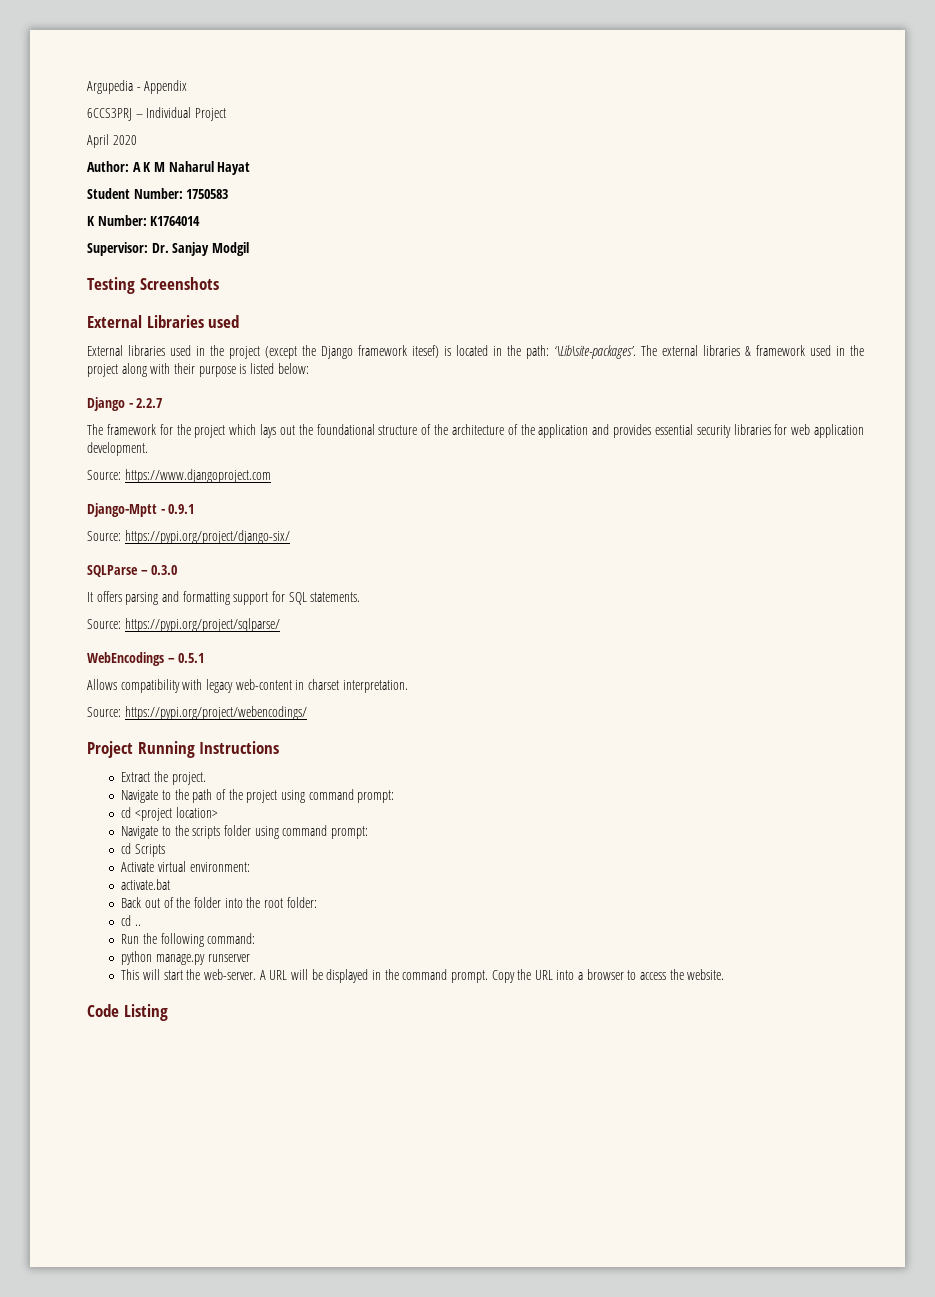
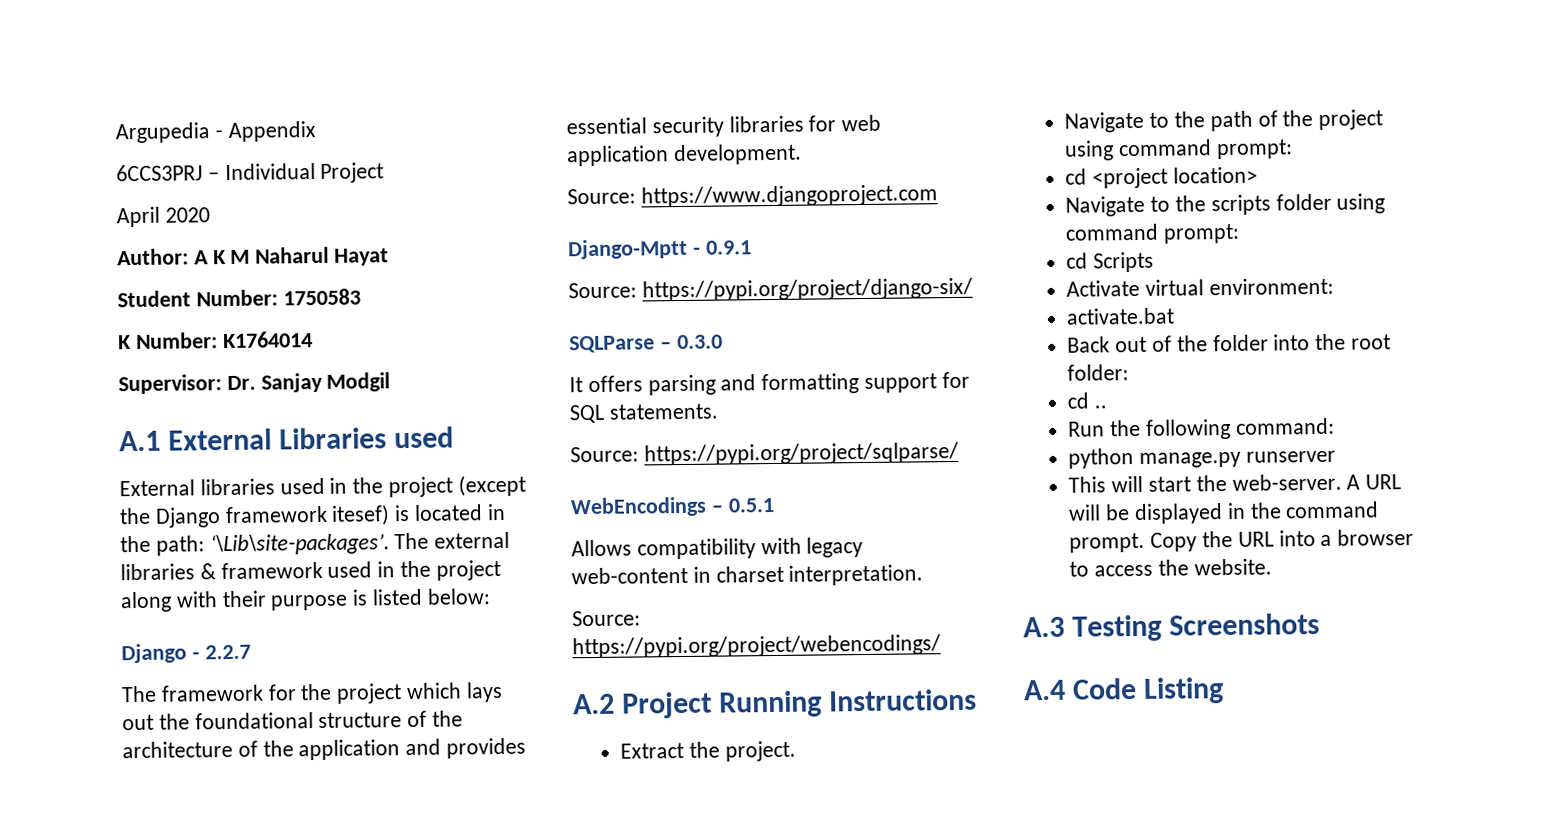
- Testing Screenshots
- External Libraries used
+ A.1 External Libraries used
- Project Running Instructions
+ A.2 Project Running Instructions
- Code Listing
+ A.3 Testing Screenshots
+ A.4 Code Listing

